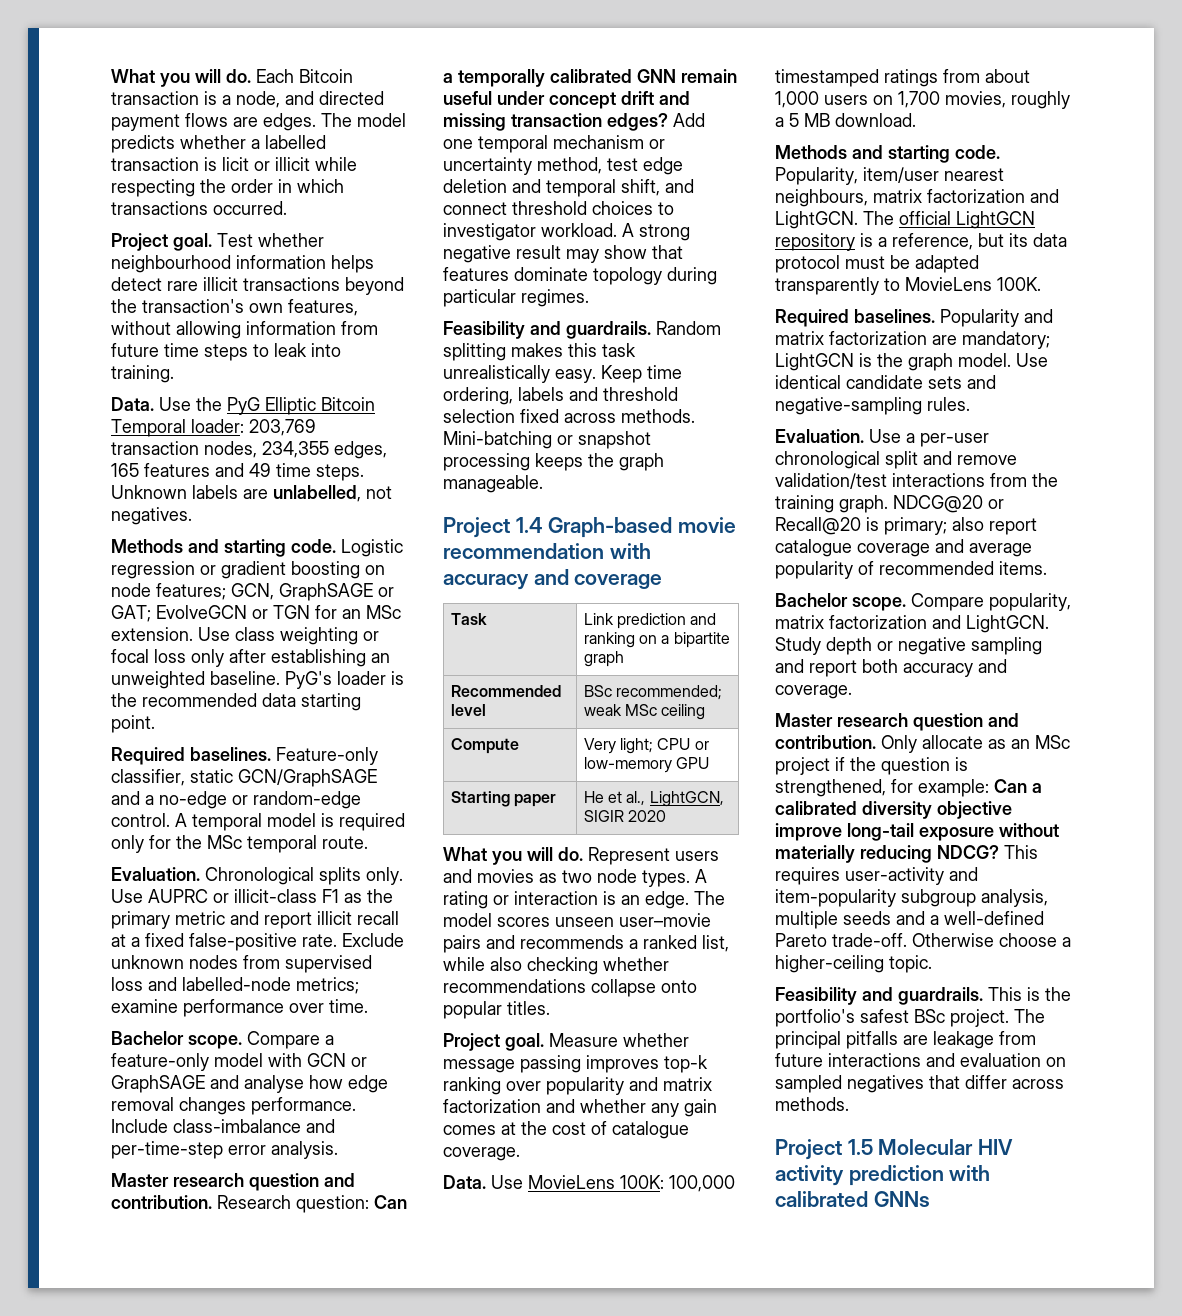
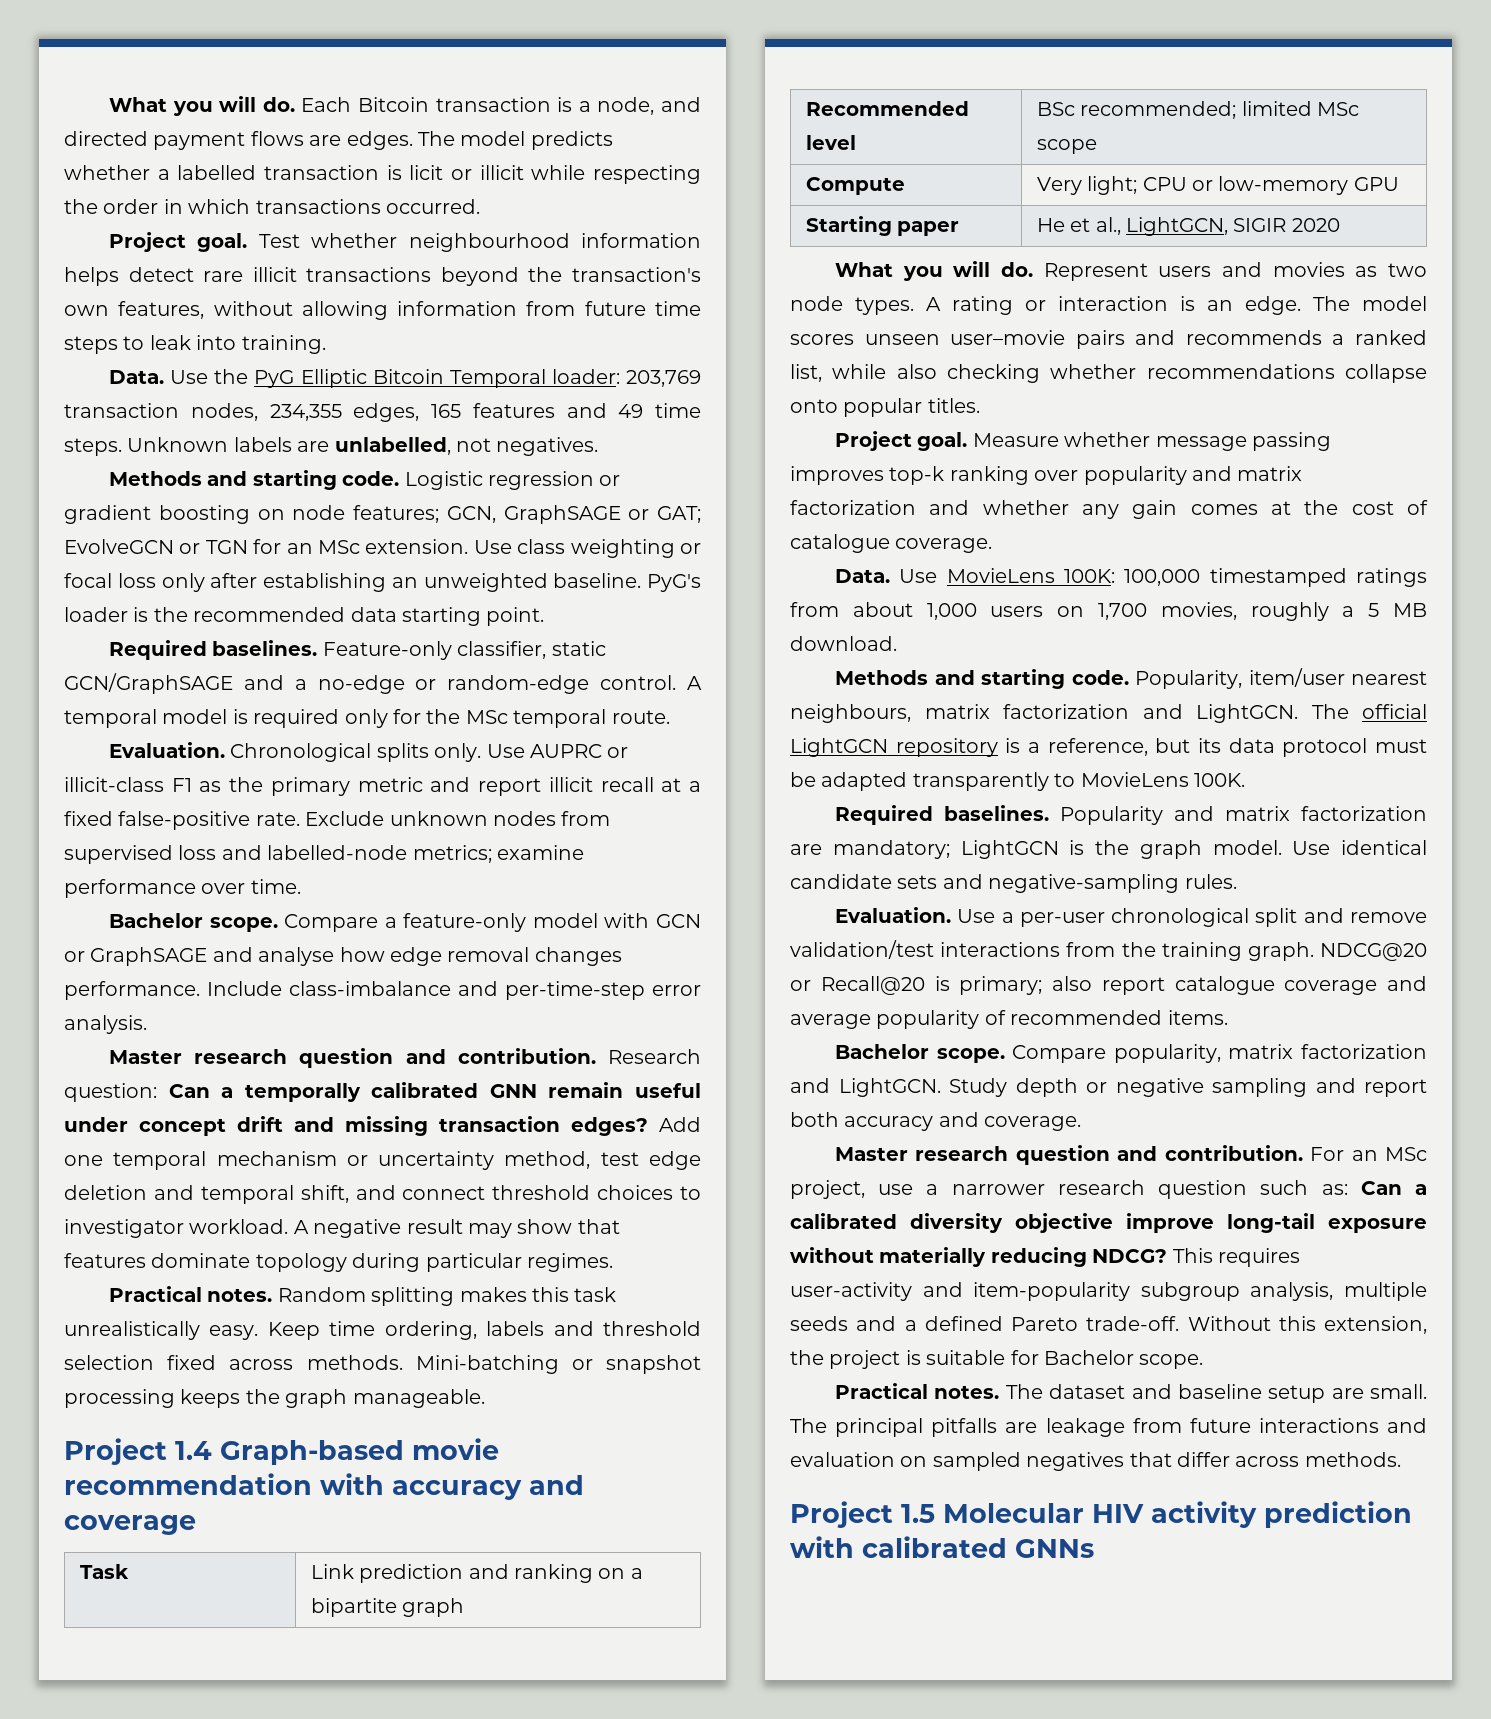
- A strong negative result may show that features dominate topology during particular regimes.
- Feasibility and guardrails.
+ A negative result may show that features dominate topology during particular regimes.
+ Practical notes.
- Recommended level | BSc recommended; weak MSc ceiling
+ Recommended level | BSc recommended; limited MSc scope
- Only allocate as an MSc project if the question is strengthened, for example: Can a calibrated diversity objective improve long-tail exposure without materially reducing NDCG?
+ For an MSc project, use a narrower research question such as: Can a calibrated diversity objective improve long-tail exposure without materially reducing NDCG?
- This requires user-activity and item-popularity subgroup analysis, multiple seeds and a well-defined Pareto trade-off.
+ This requires user-activity and item-popularity subgroup analysis, multiple seeds and a defined Pareto trade-off.
- Otherwise choose a higher-ceiling topic.
- Feasibility and guardrails. This is the portfolio's safest BSc project.
+ Without this extension, the project is suitable for Bachelor scope.
+ Practical notes. The dataset and baseline setup are small.

